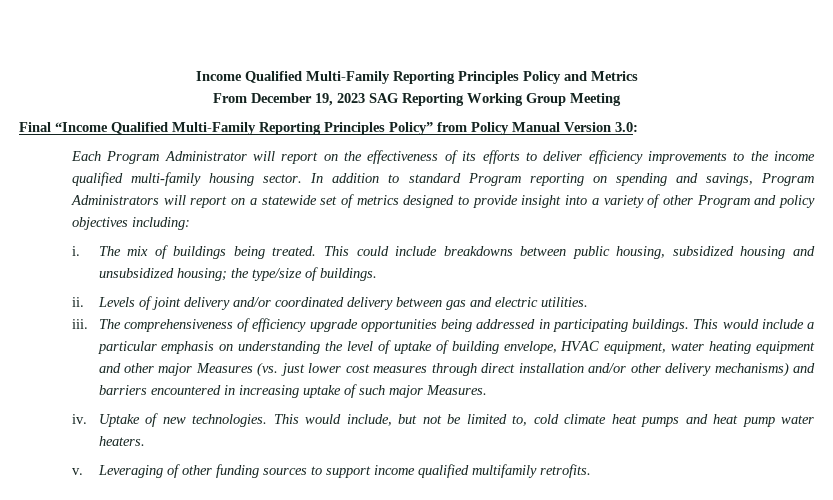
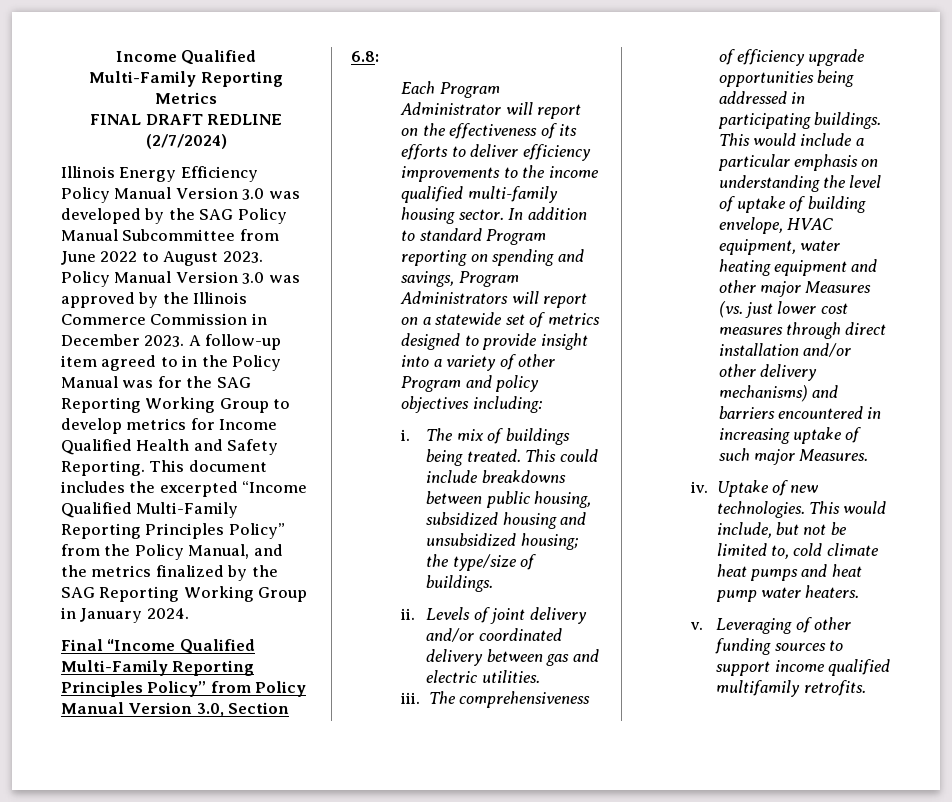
- Income Qualified Multi-Family Reporting Principles Policy and Metrics
- From December 19, 2023 SAG Reporting Working Group Meeting
+ Income Qualified Multi-Family Reporting Metrics
+ FINAL DRAFT REDLINE (2/7/2024)
+ Illinois Energy Efficiency Policy Manual Version 3.0 was developed by the SAG Policy Manual Subcommittee from June 2022 to August 2023. Policy Manual Version 3.0 was approved by the Illinois Commerce Commission in December 2023. A follow-up item agreed to in the Policy Manual was for the SAG Reporting Working Group to develop metrics for Income Qualified Health and Safety Reporting. This document includes the excerpted “Income Qualified Multi-Family Reporting Principles Policy” from the Policy Manual, and the metrics finalized by the SAG Reporting Working Group in January 2024.
- Final “Income Qualified Multi-Family Reporting Principles Policy” from Policy Manual Version 3.0:
+ Final “Income Qualified Multi-Family Reporting Principles Policy” from Policy Manual Version 3.0, Section 6.8:

